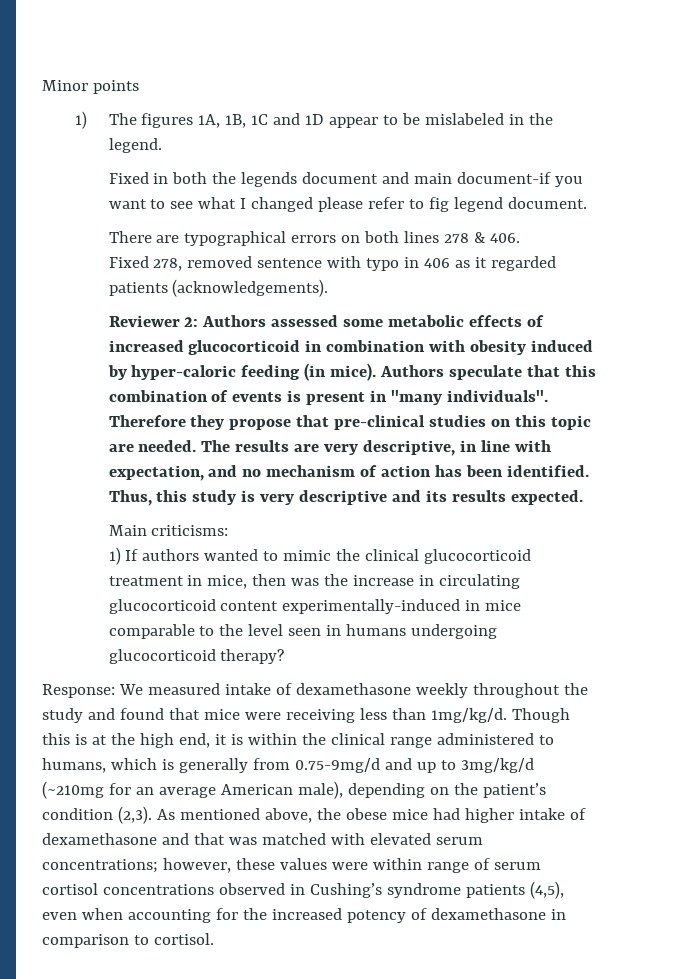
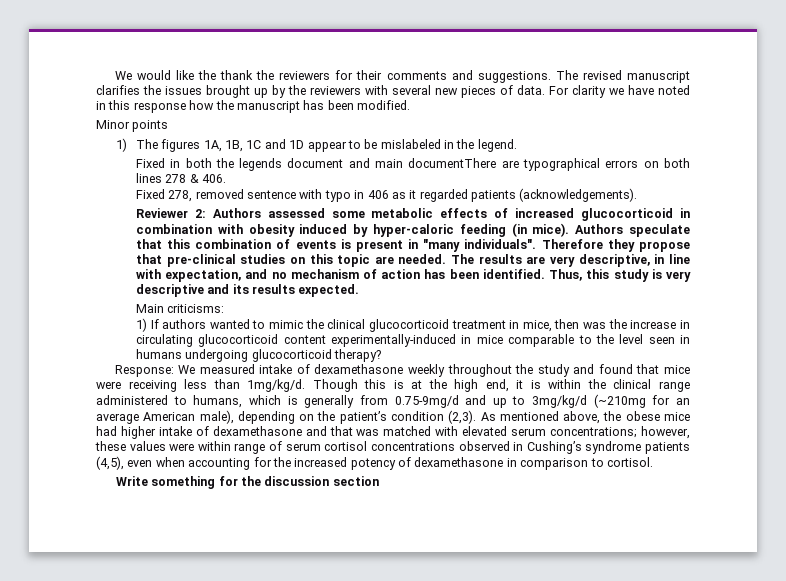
+ We would like the thank the reviewers for their comments and suggestions. The revised manuscript clarifies the issues brought up by the reviewers with several new pieces of data. For clarity we have noted in this response how the manuscript has been modified.
- Fixed in both the legends document and main document-if you want to see what I changed please refer to fig legend document.
- There are typographical errors on both lines 278 & 406.
+ Fixed in both the legends document and main documentThere are typographical errors on both lines 278 & 406.
+ Write something for the discussion section

